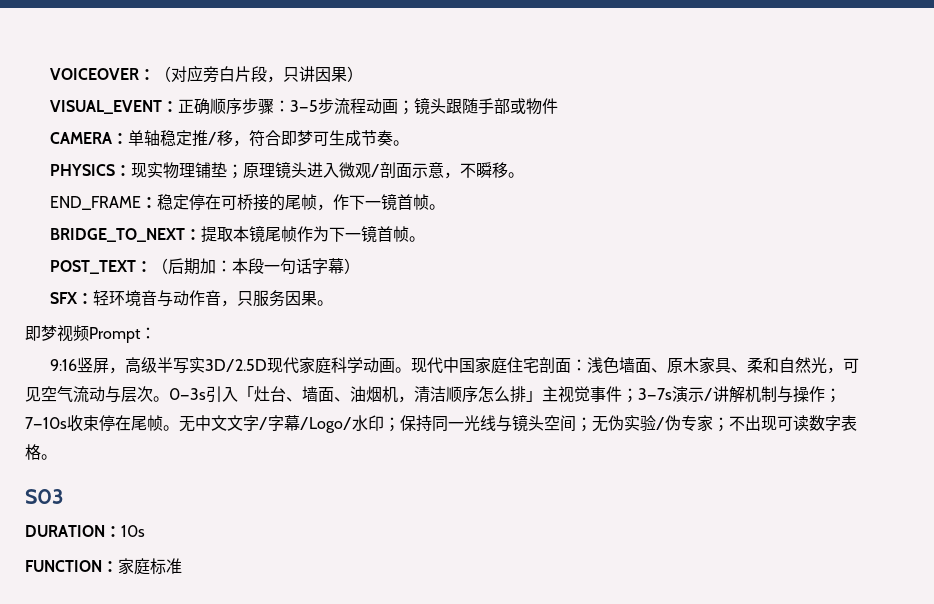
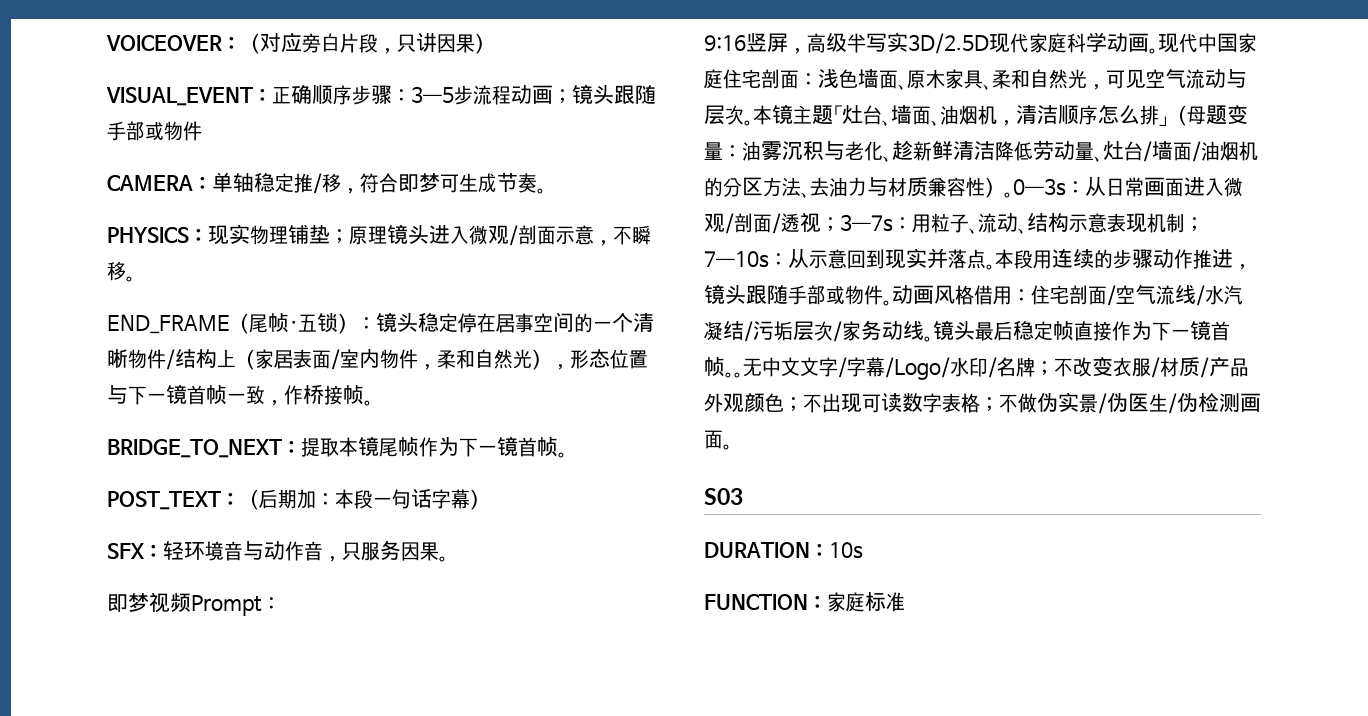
- END_FRAME：稳定停在可桥接的尾帧，作下一镜首帧。
+ END_FRAME（尾帧·五锁）：镜头稳定停在居事空间的一个清晰物件/结构上（家居表面/室内物件，柔和自然光），形态位置与下一镜首帧一致，作桥接帧。
- 0—3s引入「灶台、墙面、油烟机，清洁顺序怎么排」主视觉事件；3—7s演示/讲解机制与操作；7—10s收束停在尾帧。
+ 本镜主题「灶台、墙面、油烟机，清洁顺序怎么排」（母题变量：油雾沉积与老化、趁新鲜清洁降低劳动量、灶台/墙面/油烟机的分区方法、去油力与材质兼容性）。0—3s：从日常画面进入微观/剖面/透视；3—7s：用粒子、流动、结构示意表现机制；7—10s：从示意回到现实并落点。本段用连续的步骤动作推进，镜头跟随手部或物件。动画风格借用：住宅剖面/空气流线/水汽凝结/污垢层次/家务动线。镜头最后稳定帧直接作为下一镜首帧。。
- 无中文文字/字幕/Logo/水印；保持同一光线与镜头空间；无伪实验/伪专家；不出现可读数字表格。
+ 无中文文字/字幕/Logo/水印/名牌；不改变衣服/材质/产品外观颜色；不出现可读数字表格；不做伪实景/伪医生/伪检测画面。

